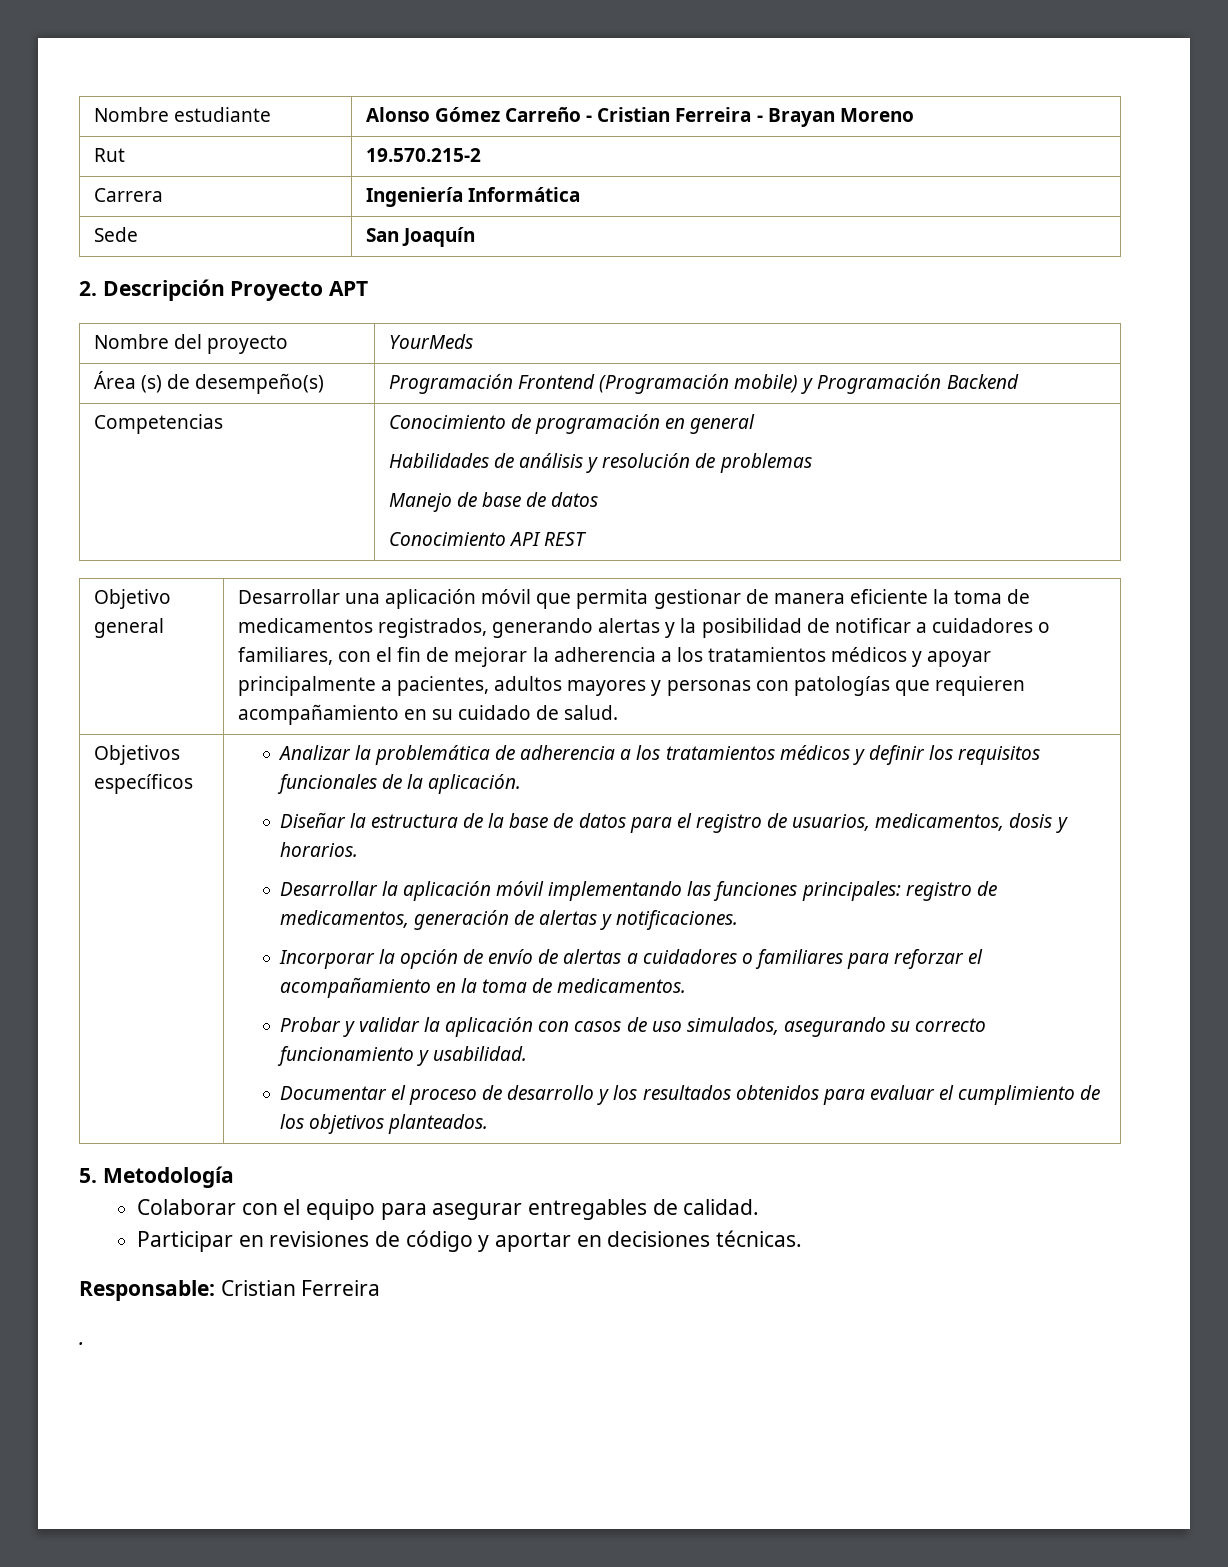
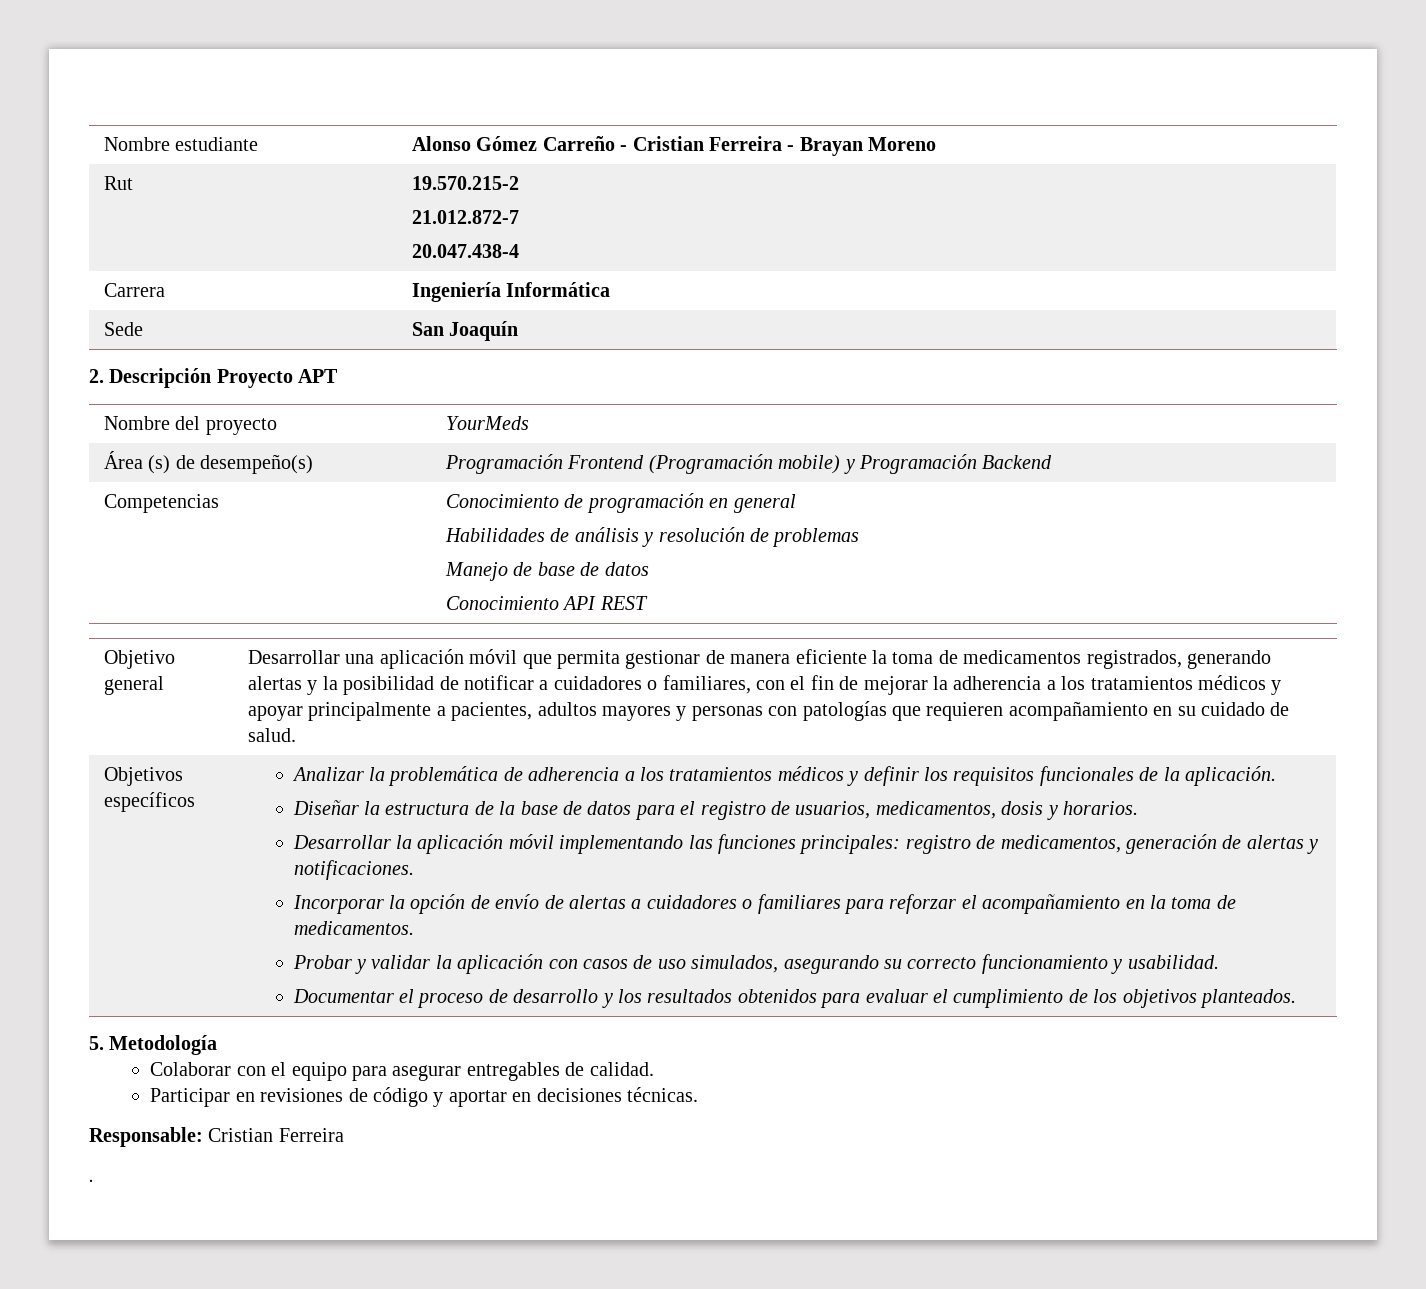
  Rut | 19.570.215-2
+ 21.012.872-7
+ 20.047.438-4

